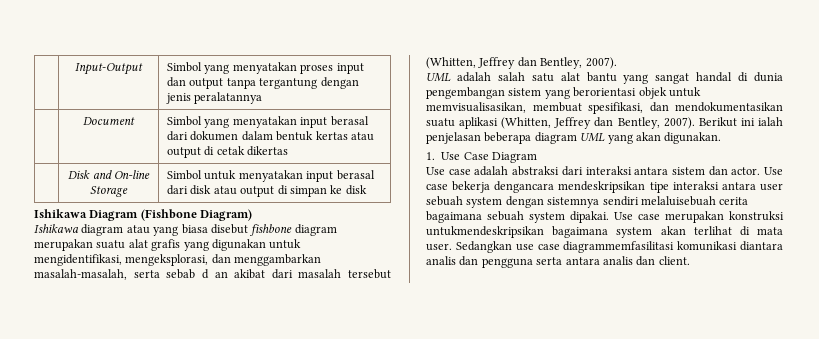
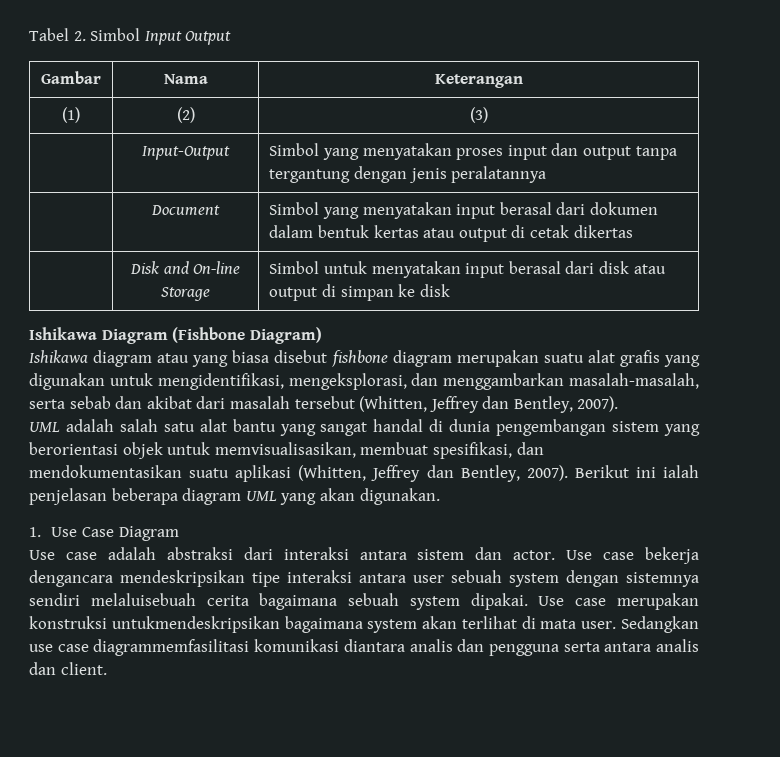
+ Tabel 2. Simbol Input Output
+ Gambar | Nama | Keterangan
+ (1) | (2) | (3)
- Ishikawa diagram atau yang biasa disebut fishbone diagram merupakan suatu alat grafis yang digunakan untuk mengidentifikasi, mengeksplorasi, dan menggambarkan masalah-masalah, serta sebab d an akibat dari masalah tersebut (Whitten, Jeffrey dan Bentley, 2007).
+ Ishikawa diagram atau yang biasa disebut fishbone diagram merupakan suatu alat grafis yang digunakan untuk mengidentifikasi, mengeksplorasi, dan menggambarkan masalah-masalah, serta sebab dan akibat dari masalah tersebut (Whitten, Jeffrey dan Bentley, 2007).

